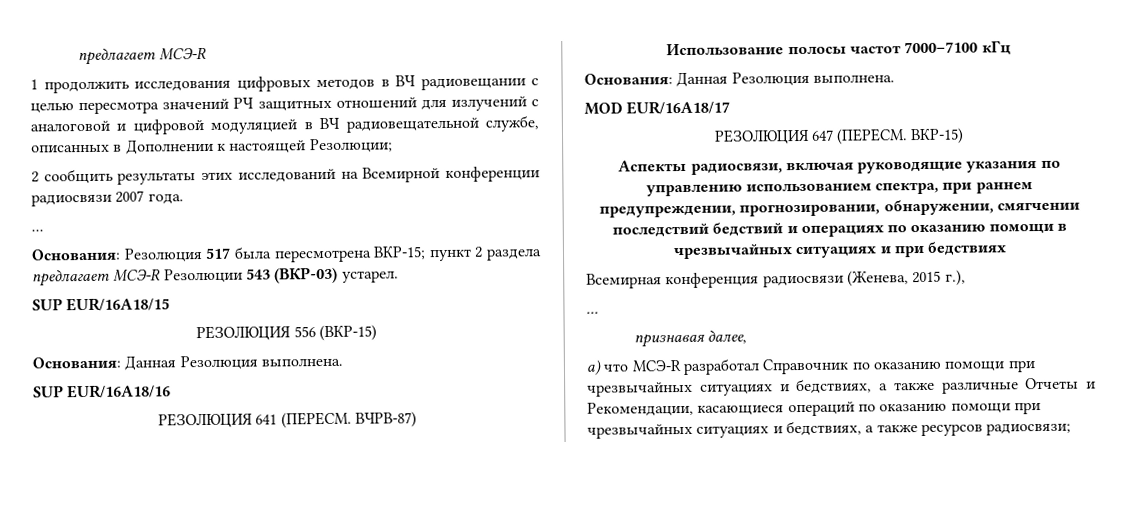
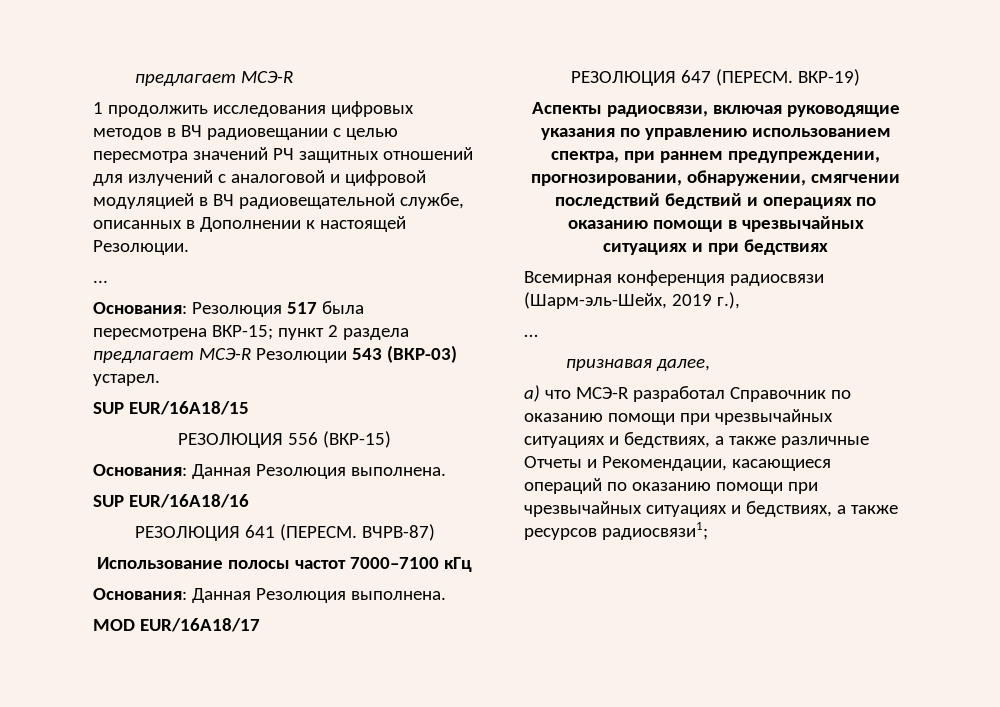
- 1 продолжить исследования цифровых методов в ВЧ радиовещании с целью пересмотра значений РЧ защитных отношений для излучений с аналоговой и цифровой модуляцией в ВЧ радиовещательной службе, описанных в Дополнении к настоящей Резолюции;
- 2 сообщить результаты этих исследований на Всемирной конференции радиосвязи 2007 года.
+ 1 продолжить исследования цифровых методов в ВЧ радиовещании с целью пересмотра значений РЧ защитных отношений для излучений с аналоговой и цифровой модуляцией в ВЧ радиовещательной службе, описанных в Дополнении к настоящей Резолюции.
- ВКР-15)
+ ВКР-19)
- Всемирная конференция радиосвязи (Женева, 2015 г.),
+ Всемирная конференция радиосвязи (Шарм-эль-Шейх, 2019 г.),
- а) что МСЭ-R разработал Справочник по оказанию помощи при чрезвычайных ситуациях и бедствиях, а также различные Отчеты и Рекомендации, касающиеся операций по оказанию помощи при чрезвычайных ситуациях и бедствиях, а также ресурсов радиосвязи;
+ а) что МСЭ-R разработал Справочник по оказанию помощи при чрезвычайных ситуациях и бедствиях, а также различные Отчеты и Рекомендации, касающиеся операций по оказанию помощи при чрезвычайных ситуациях и бедствиях, а также ресурсов радиосвязи1;

